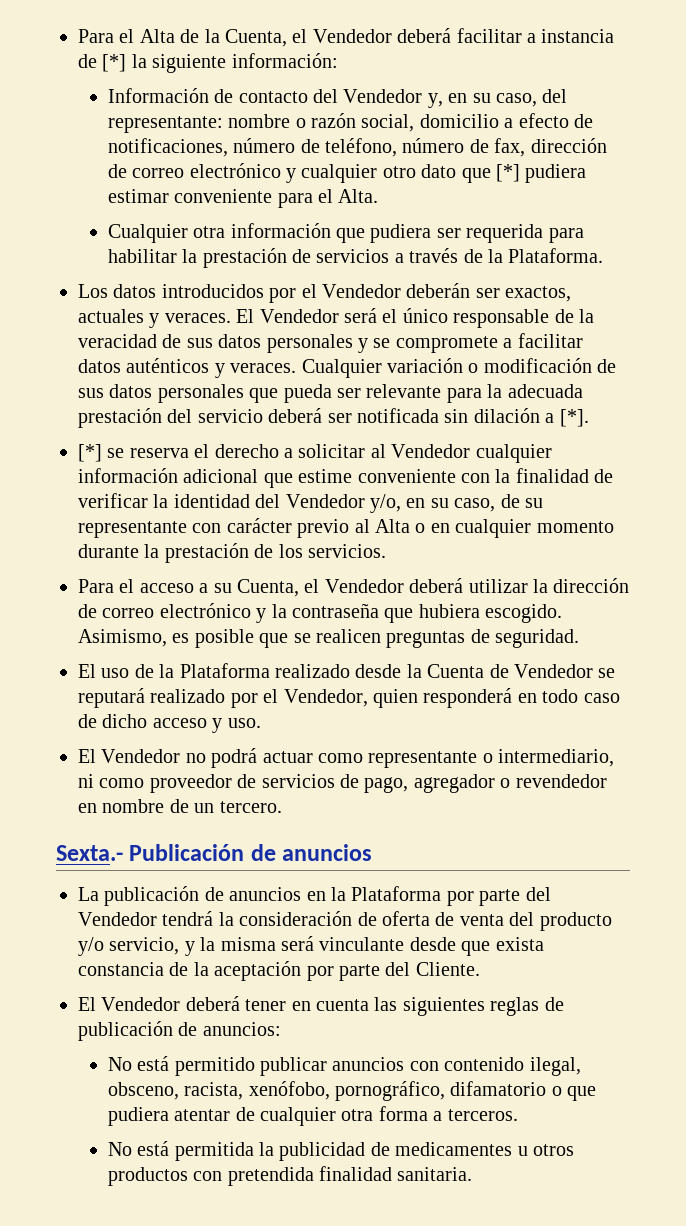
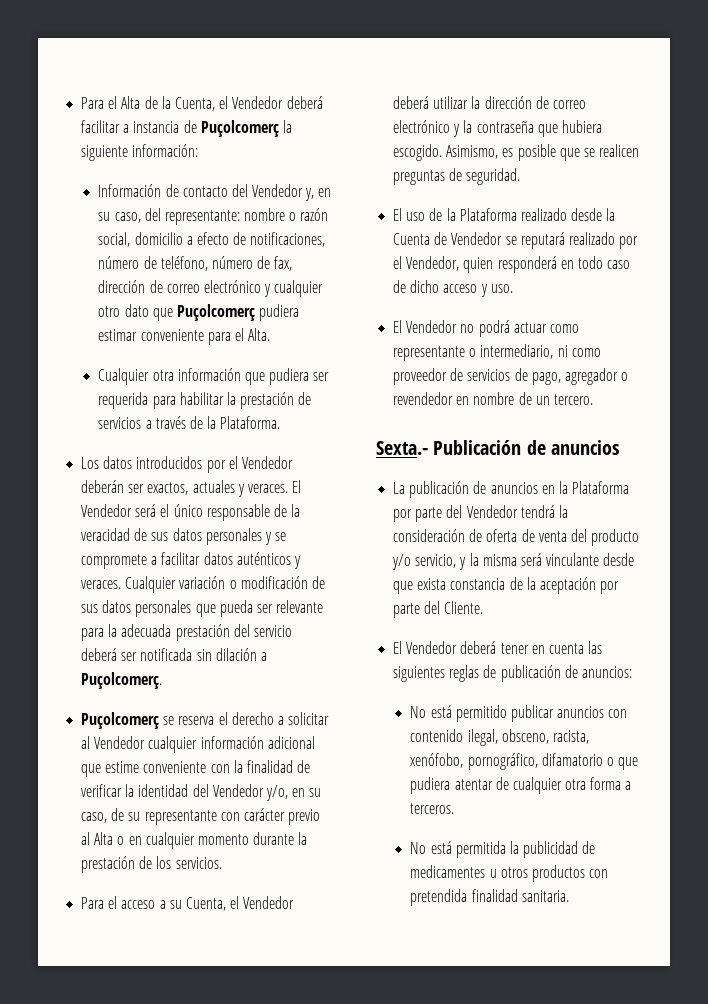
- Para el Alta de la Cuenta, el Vendedor deberá facilitar a instancia de [*] la siguiente información:
+ Para el Alta de la Cuenta, el Vendedor deberá facilitar a instancia de Puçolcomerç la siguiente información:
- Información de contacto del Vendedor y, en su caso, del representante: nombre o razón social, domicilio a efecto de notificaciones, número de teléfono, número de fax, dirección de correo electrónico y cualquier otro dato que [*] pudiera estimar conveniente para el Alta.
+ Información de contacto del Vendedor y, en su caso, del representante: nombre o razón social, domicilio a efecto de notificaciones, número de teléfono, número de fax, dirección de correo electrónico y cualquier otro dato que Puçolcomerç pudiera estimar conveniente para el Alta.
- Cualquier variación o modificación de sus datos personales que pueda ser relevante para la adecuada prestación del servicio deberá ser notificada sin dilación a [*].
- [*] se reserva el derecho a solicitar al Vendedor cualquier información adicional que estime conveniente con la finalidad de verificar la identidad del Vendedor y/o, en su caso, de su representante con carácter previo al Alta o en cualquier momento durante la prestación de los servicios.
+ Cualquier variación o modificación de sus datos personales que pueda ser relevante para la adecuada prestación del servicio deberá ser notificada sin dilación a Puçolcomerç.
+ Puçolcomerç se reserva el derecho a solicitar al Vendedor cualquier información adicional que estime conveniente con la finalidad de verificar la identidad del Vendedor y/o, en su caso, de su representante con carácter previo al Alta o en cualquier momento durante la prestación de los servicios.

